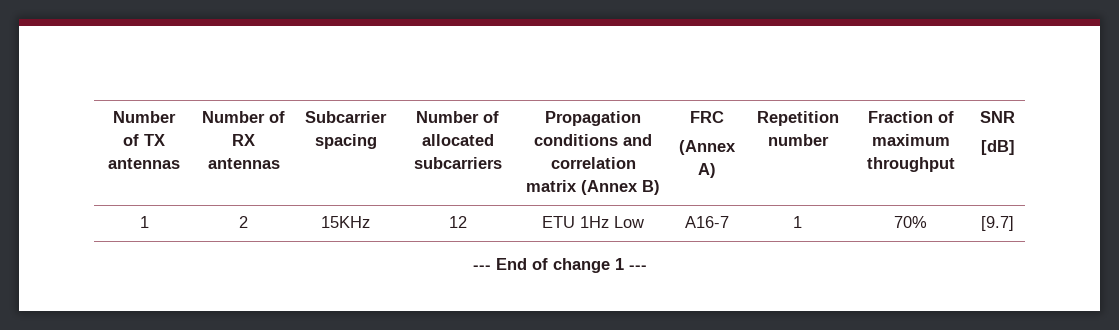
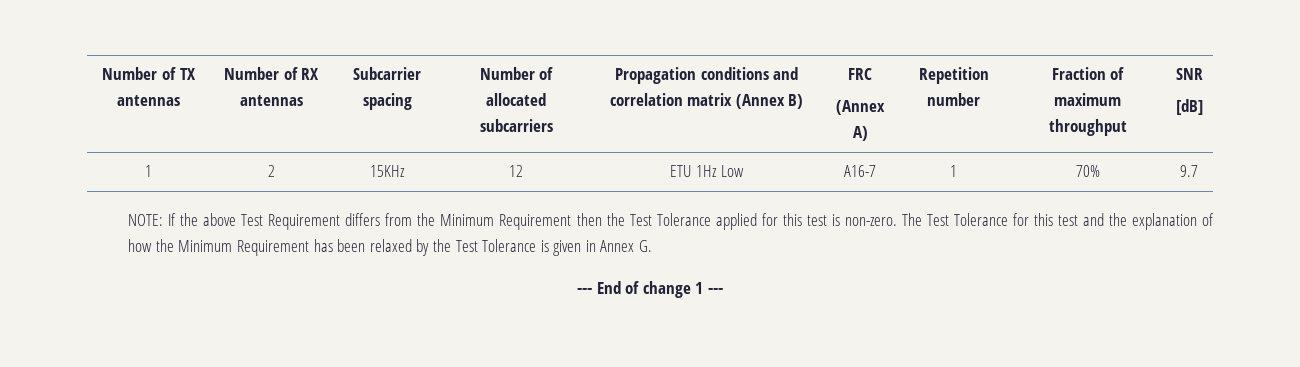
- 1 | 2 | 15KHz | 12 | ETU 1Hz Low | A16-7 | 1 | 70% | [9.7]
+ 1 | 2 | 15KHz | 12 | ETU 1Hz Low | A16-7 | 1 | 70% | 9.7
+ NOTE: If the above Test Requirement differs from the Minimum Requirement then the Test Tolerance applied for this test is non-zero. The Test Tolerance for this test and the explanation of how the Minimum Requirement has been relaxed by the Test Tolerance is given in Annex G.

